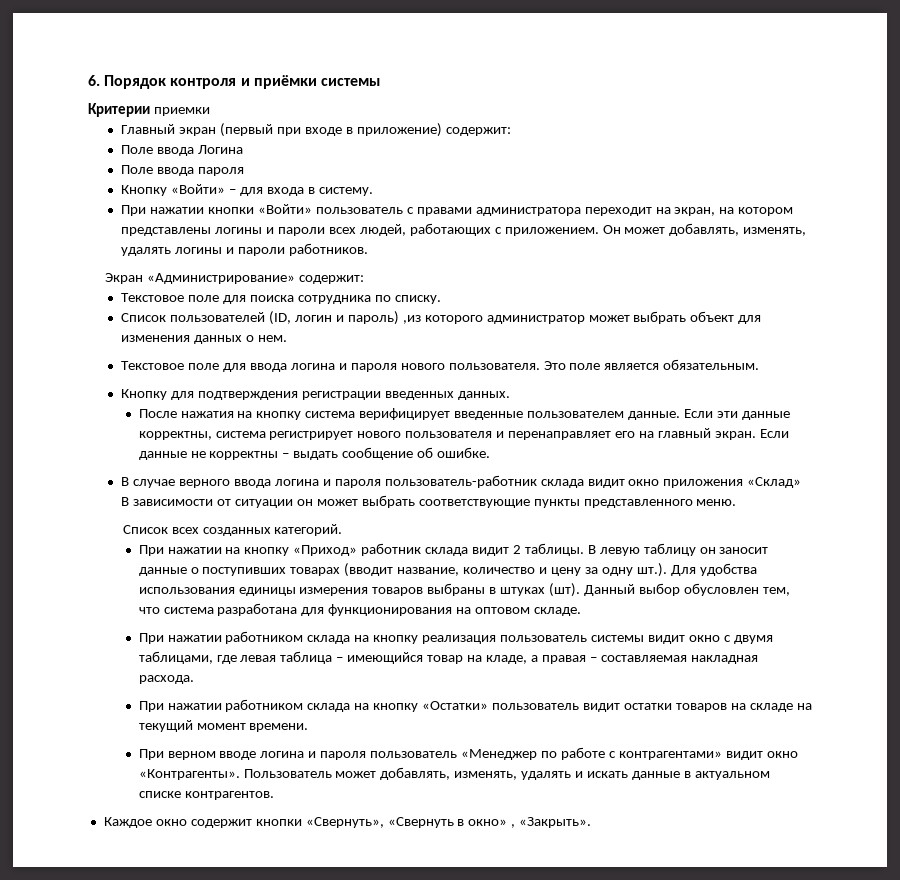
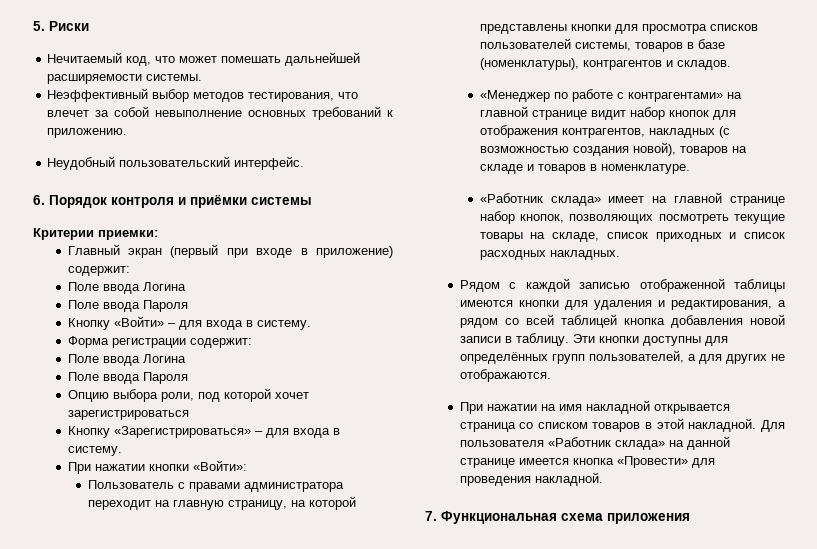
+ 5. Риски
+ Нечитаемый код, что может помешать дальнейшей расширяемости системы.
+ Неэффективный выбор методов тестирования, что влечет за собой невыполнение основных требований к приложению.
+ Неудобный пользовательский интерфейс.
- Критерии приемки
+ Критерии приемки:
  Главный экран (первый при входе в приложение) содержит:
  Поле ввода Логина
- Поле ввода пароля
+ Поле ввода Пароля
+ Форма регистрации содержит:
+ Поле ввода Логина
+ Поле ввода Пароля
+ Опцию выбора роли, под которой хочет зарегистрироваться
+ Кнопку «Зарегистрироваться» – для входа в систему.
- При нажатии кнопки «Войти» пользователь с правами администратора переходит на экран, на котором представлены логины и пароли всех людей, работающих с приложением. Он может добавлять, изменять, удалять логины и пароли работников.
- Экран «Администрирование» содержит:
- Текстовое поле для поиска сотрудника по списку.
- Список пользователей (ID, логин и пароль) ,из которого администратор может выбрать объект для изменения данных о нем.
- Текстовое поле для ввода логина и пароля нового пользователя. Это поле является обязательным.
- Кнопку для подтверждения регистрации введенных данных.
- После нажатия на кнопку система верифицирует введенные пользователем данные. Если эти данные корректны, система регистрирует нового пользователя и перенаправляет его на главный экран. Если данные не корректны – выдать сообщение об ошибке.
- В случае верного ввода логина и пароля пользователь-работник склада видит окно приложения «Склад» В зависимости от ситуации он может выбрать соответствующие пункты представленного меню.
- Список всех созданных категорий.
- При нажатии на кнопку «Приход» работник склада видит 2 таблицы. В левую таблицу он заносит данные о поступивших товарах (вводит название, количество и цену за одну шт.). Для удобства использования единицы измерения товаров выбраны в штуках (шт). Данный выбор обусловлен тем, что система разработана для функционирования на оптовом складе.
- При нажатии работником склада на кнопку реализация пользователь системы видит окно с двумя таблицами, где левая таблица – имеющийся товар на кладе, а правая – составляемая накладная расхода.
- При нажатии работником склада на кнопку «Остатки» пользователь видит остатки товаров на складе на текущий момент времени.
- При верном вводе логина и пароля пользователь «Менеджер по работе с контрагентами» видит окно «Контрагенты». Пользователь может добавлять, изменять, удалять и искать данные в актуальном списке контрагентов.
- Каждое окно содержит кнопки «Свернуть», «Свернуть в окно» , «Закрыть».
+ При нажатии кнопки «Войти»:
+ Пользователь с правами администратора переходит на главную страницу, на которой представлены кнопки для просмотра списков пользователей системы, товаров в базе (номенклатуры), контрагентов и складов.
+ «Менеджер по работе с контрагентами» на главной странице видит набор кнопок для отображения контрагентов, накладных (с возможностью создания новой), товаров на складе и товаров в номенклатуре.
+ «Работник склада» имеет на главной странице набор кнопок, позволяющих посмотреть текущие товары на складе, список приходных и список расходных накладных.
+ Рядом с каждой записью отображенной таблицы имеются кнопки для удаления и редактирования, а рядом со всей таблицей кнопка добавления новой записи в таблицу. Эти кнопки доступны для определённых групп пользователей, а для других не отображаются.
+ При нажатии на имя накладной открывается страница со списком товаров в этой накладной. Для пользователя «Работник склада» на данной странице имеется кнопка «Провести» для проведения накладной.
+ 7. Функциональная схема приложения

